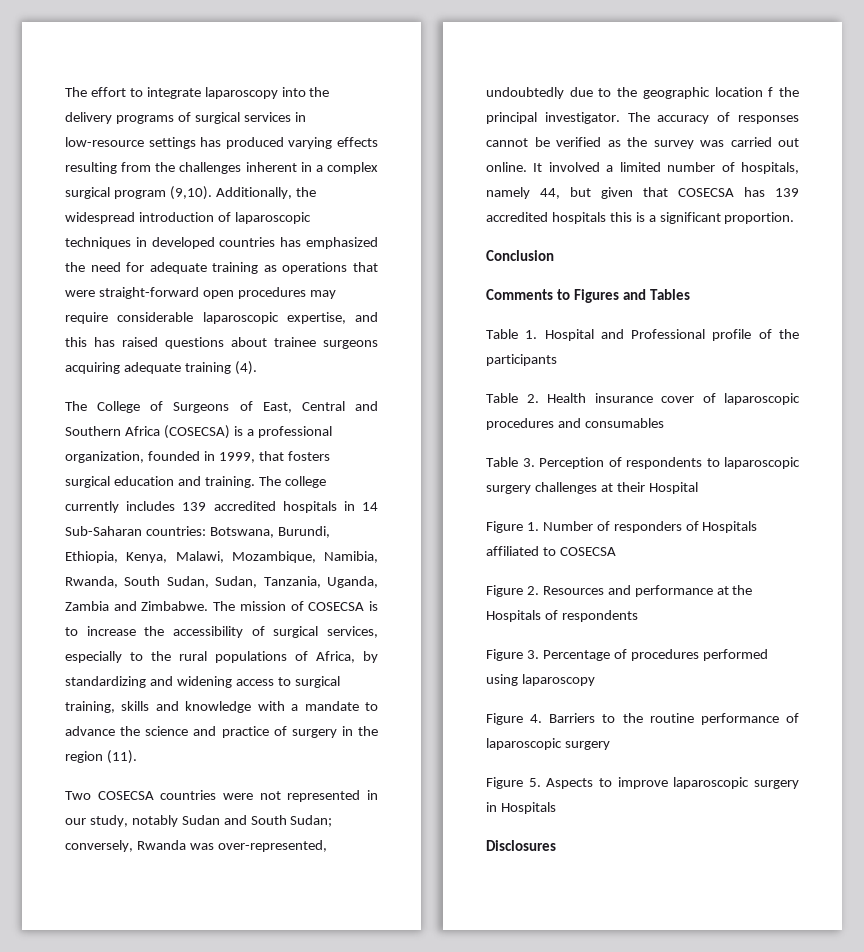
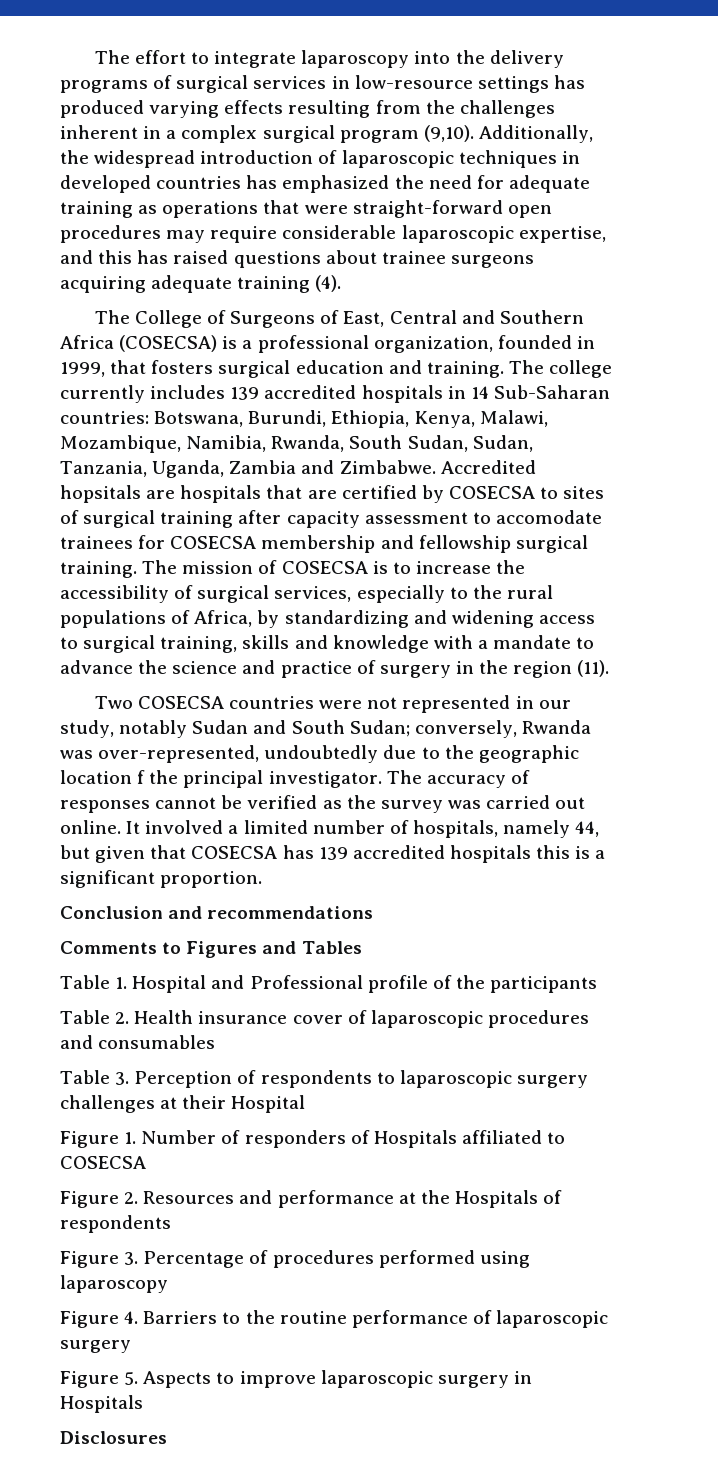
+ Accredited hopsitals are hospitals that are certified by COSECSA to sites of surgical training after capacity assessment to accomodate trainees for COSECSA membership and fellowship surgical training.
- Conclusion
+ Conclusion and recommendations

